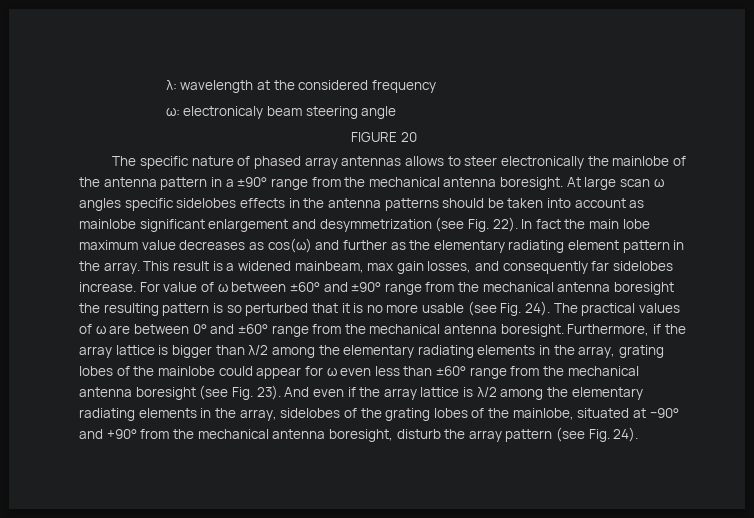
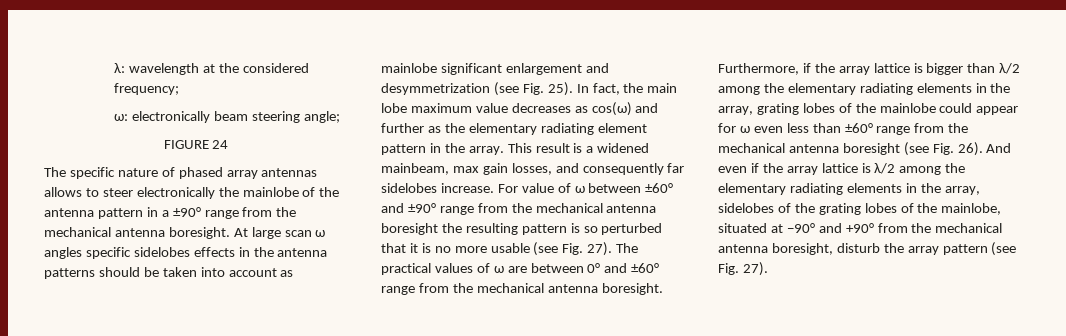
- λ: wavelength at the considered frequency
+ λ: wavelength at the considered frequency;
- ω: electronicaly beam steering angle
+ ω: electronically beam steering angle;
- FIGURE 20
+ FIGURE 24
- At large scan ω angles specific sidelobes effects in the antenna patterns should be taken into account as mainlobe significant enlargement and desymmetrization (see Fig. 22). In fact the main lobe maximum value decreases as cos(ω) and further as the elementary radiating element pattern in the array.
+ At large scan ω angles specific sidelobes effects in the antenna patterns should be taken into account as mainlobe significant enlargement and desymmetrization (see Fig. 25). In fact, the main lobe maximum value decreases as cos(ω) and further as the elementary radiating element pattern in the array.
- For value of ω between ±60° and ±90° range from the mechanical antenna boresight the resulting pattern is so perturbed that it is no more usable (see Fig. 24).
+ For value of ω between ±60° and ±90° range from the mechanical antenna boresight the resulting pattern is so perturbed that it is no more usable (see Fig. 27).
- Furthermore, if the array lattice is bigger than λ/2 among the elementary radiating elements in the array, grating lobes of the mainlobe could appear for ω even less than ±60° range from the mechanical antenna boresight (see Fig. 23).
+ Furthermore, if the array lattice is bigger than λ/2 among the elementary radiating elements in the array, grating lobes of the mainlobe could appear for ω even less than ±60° range from the mechanical antenna boresight (see Fig. 26).
- And even if the array lattice is λ/2 among the elementary radiating elements in the array, sidelobes of the grating lobes of the mainlobe, situated at −90° and +90° from the mechanical antenna boresight, disturb the array pattern (see Fig. 24).
+ And even if the array lattice is λ/2 among the elementary radiating elements in the array, sidelobes of the grating lobes of the mainlobe, situated at −90° and +90° from the mechanical antenna boresight, disturb the array pattern (see Fig. 27).

